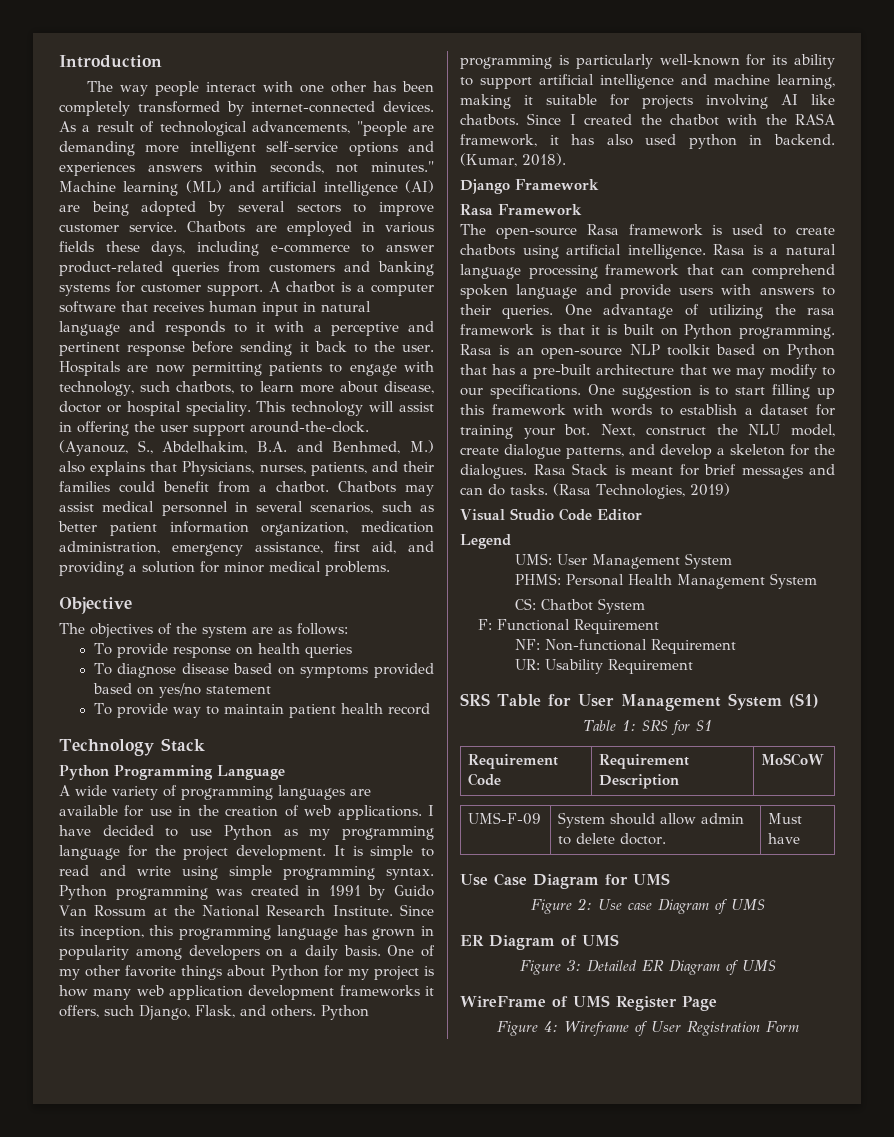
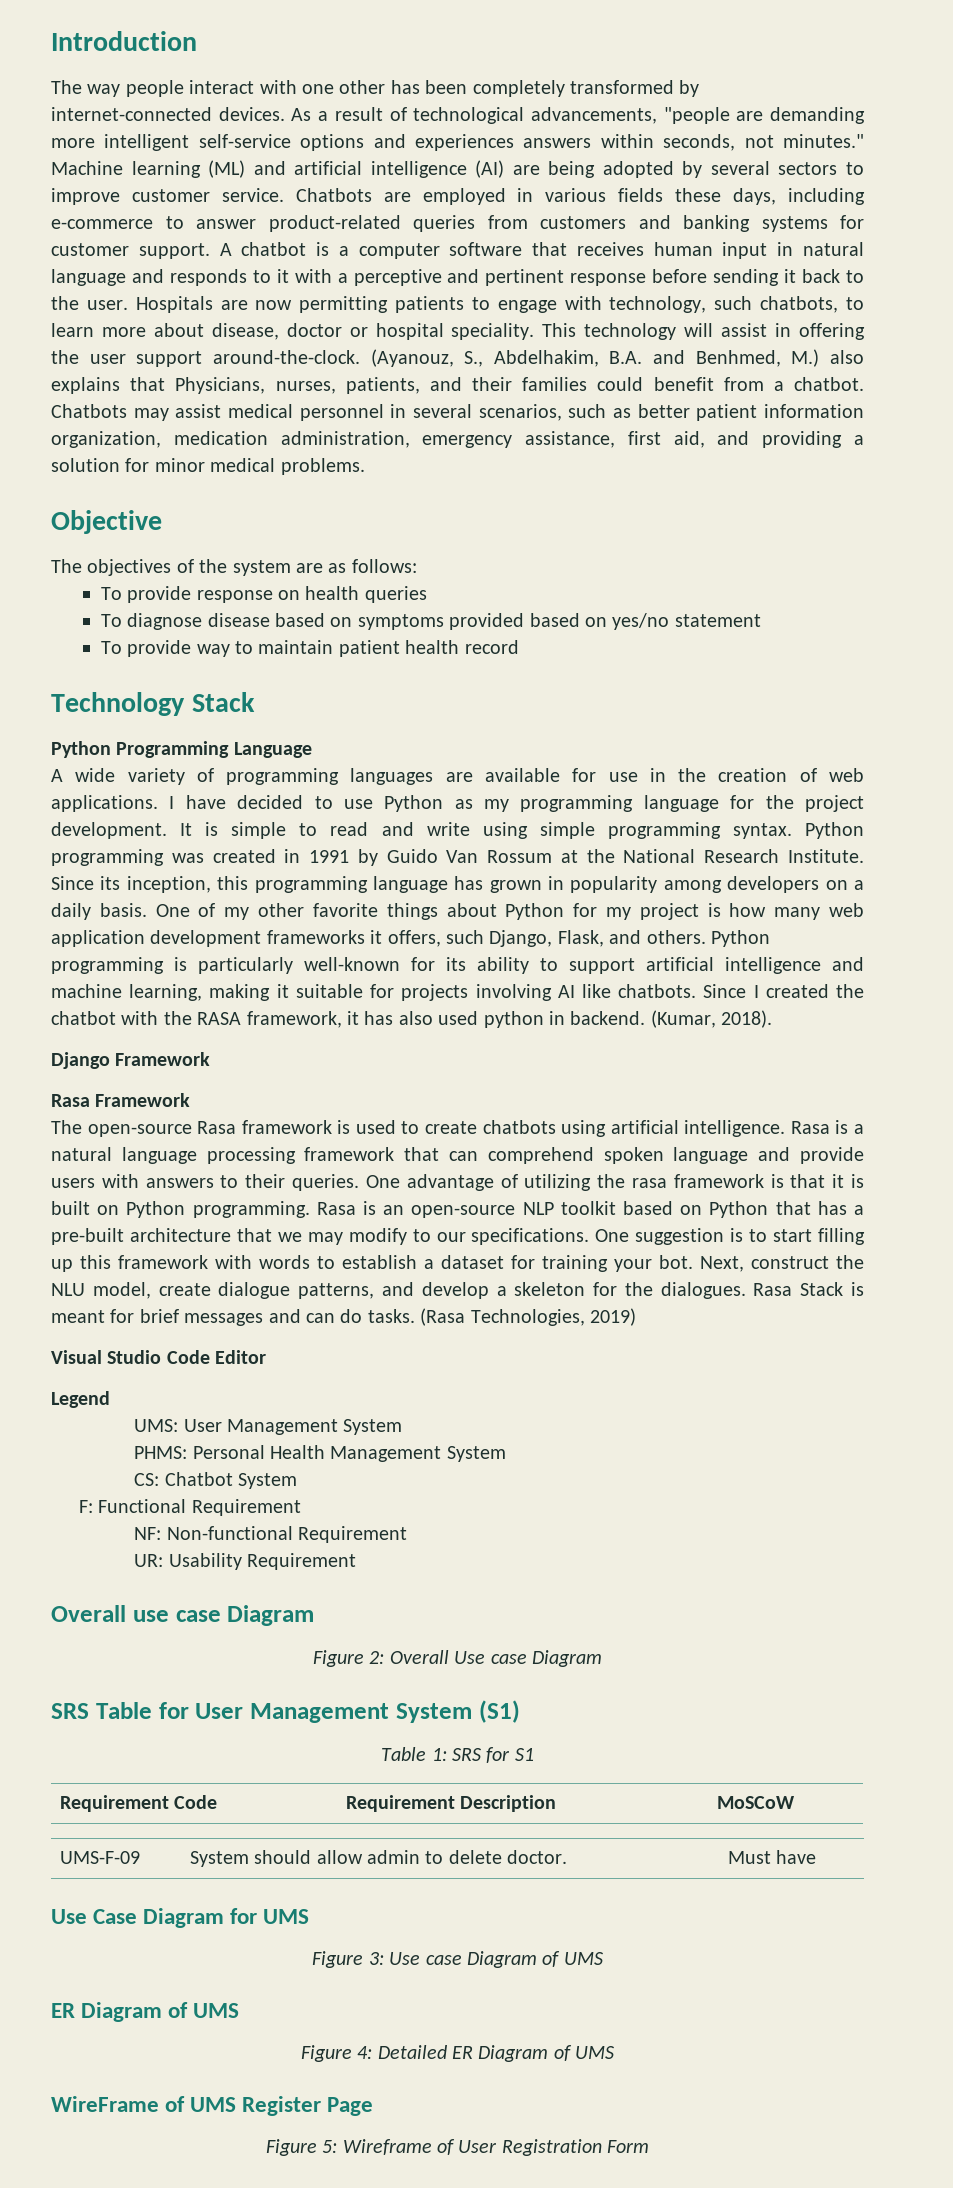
+ Overall use case Diagram
+ Figure 2: Overall Use case Diagram
- Figure 2: Use case Diagram of UMS
+ Figure 3: Use case Diagram of UMS
- Figure 3: Detailed ER Diagram of UMS
+ Figure 4: Detailed ER Diagram of UMS
- Figure 4: Wireframe of User Registration Form
+ Figure 5: Wireframe of User Registration Form

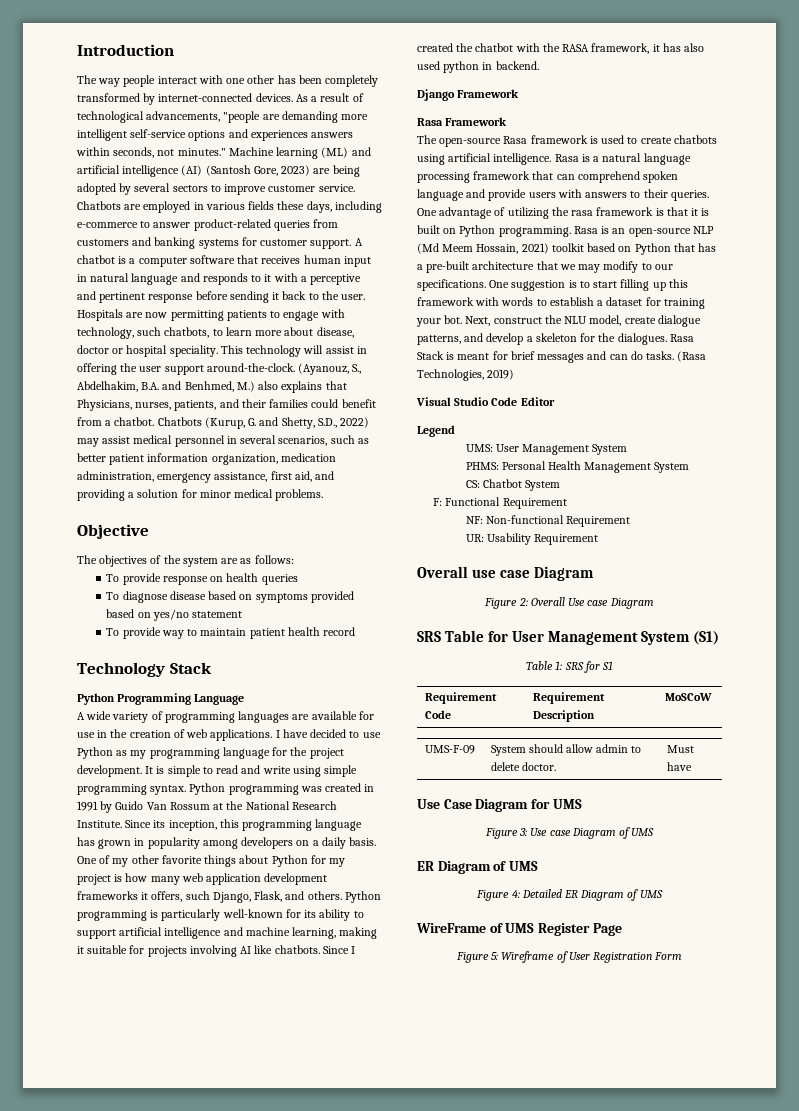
- Machine learning (ML) and artificial intelligence (AI) are being adopted by several sectors to improve customer service.
+ Machine learning (ML) and artificial intelligence (AI) (Santosh Gore, 2023) are being adopted by several sectors to improve customer service.
- Chatbots may assist medical personnel in several scenarios, such as better patient information organization, medication administration, emergency assistance, first aid, and providing a solution for minor medical problems.
+ Chatbots (Kurup, G. and Shetty, S.D., 2022) may assist medical personnel in several scenarios, such as better patient information organization, medication administration, emergency assistance, first aid, and providing a solution for minor medical problems.
- (Kumar, 2018).
- Rasa is an open-source NLP toolkit based on Python that has a pre-built architecture that we may modify to our specifications.
+ Rasa is an open-source NLP (Md Meem Hossain, 2021) toolkit based on Python that has a pre-built architecture that we may modify to our specifications.

